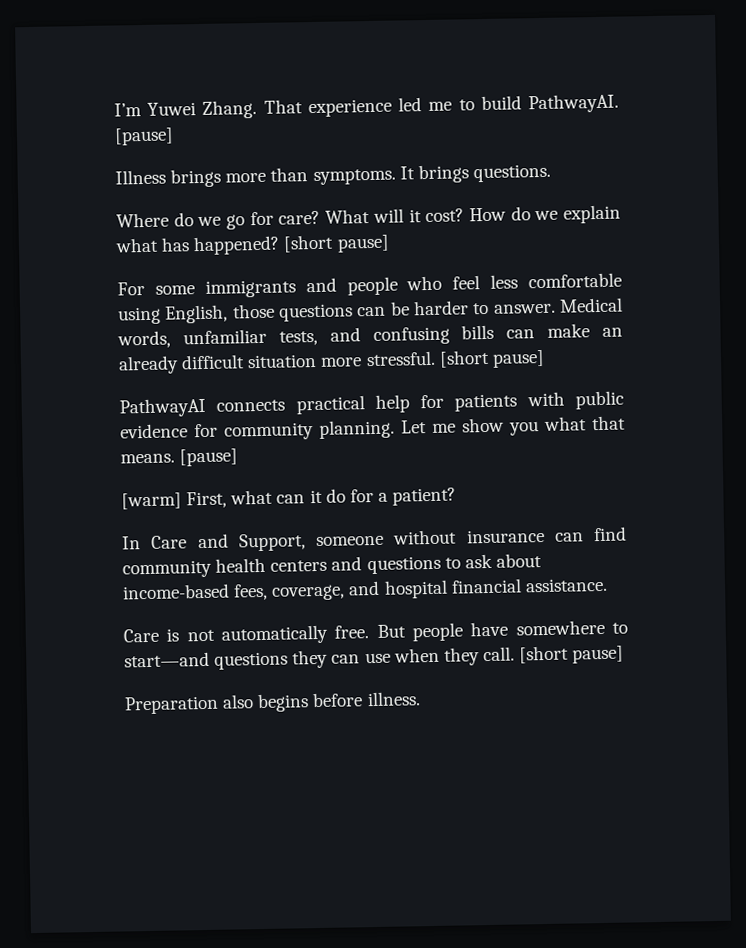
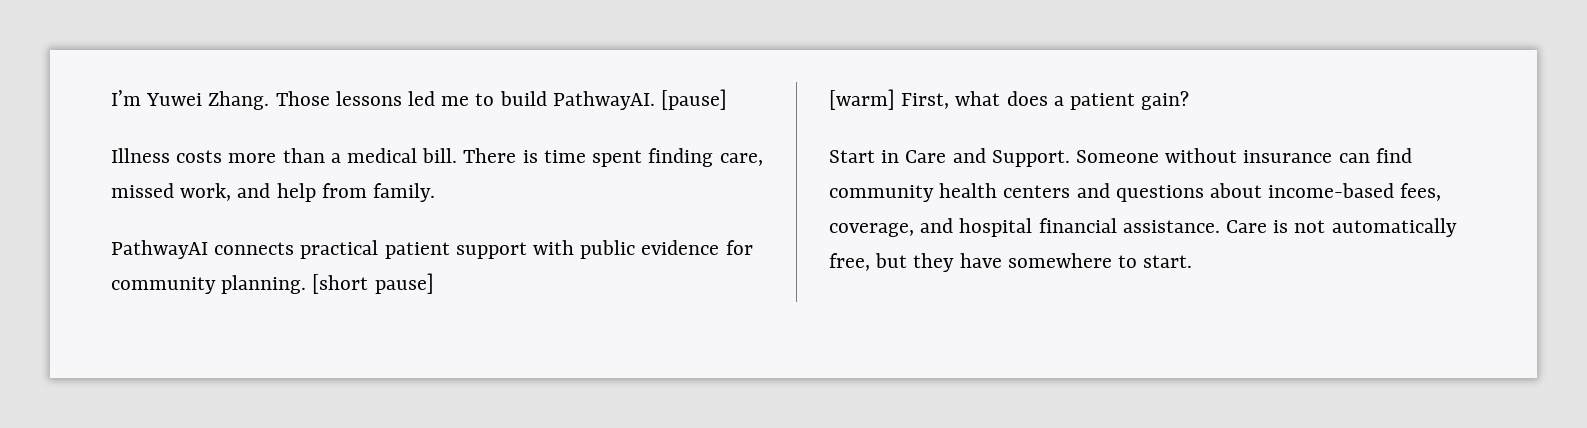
- That experience led me to build PathwayAI.
+ Those lessons led me to build PathwayAI.
- Illness brings more than symptoms. It brings questions.
- Where do we go for care? What will it cost? How do we explain what has happened? [short pause]
- For some immigrants and people who feel less comfortable using English, those questions can be harder to answer. Medical words, unfamiliar tests, and confusing bills can make an already difficult situation more stressful. [short pause]
+ Illness costs more than a medical bill. There is time spent finding care, missed work, and help from family.
- PathwayAI connects practical help for patients with public evidence for community planning.
+ PathwayAI connects practical patient support with public evidence for community planning.
- Let me show you what that means. [pause]
- [warm] First, what can it do for a patient?
- In Care and Support, someone without insurance can find community health centers and questions to ask about income-based fees, coverage, and hospital financial assistance.
- Care is not automatically free. But people have somewhere to start—and questions they can use when they call. [short pause]
- Preparation also begins before illness.
+ [short pause]
+ [warm] First, what does a patient gain?
+ Start in Care and Support. Someone without insurance can find community health centers and questions about income-based fees, coverage, and hospital financial assistance. Care is not automatically free, but they have somewhere to start.

